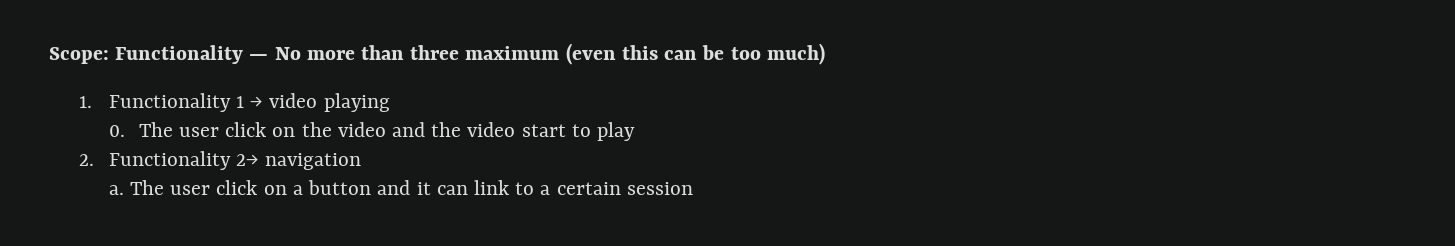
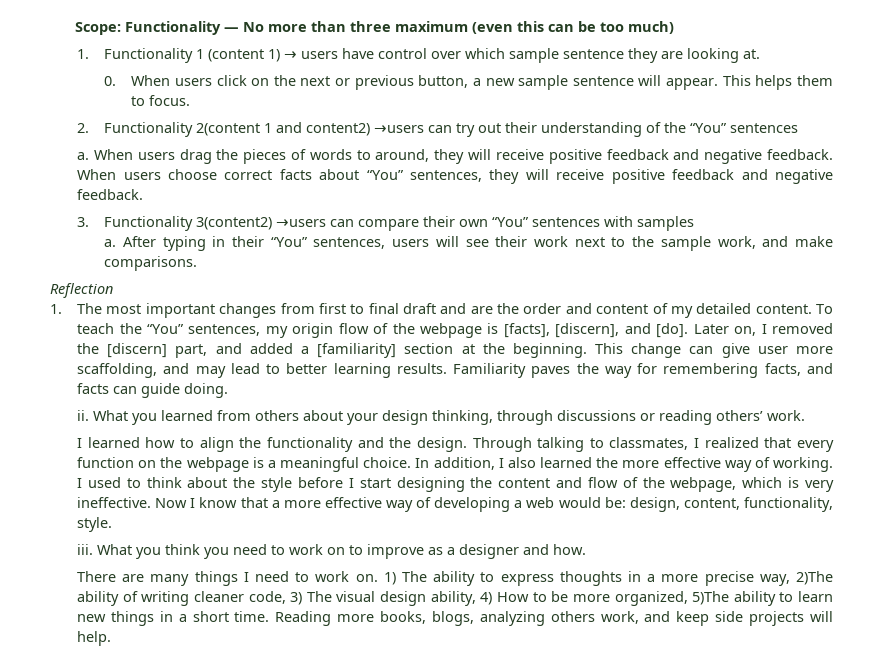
- 1. Functionality 1 → video playing
- 0. The user click on the video and the video start to play
- 2. Functionality 2→ navigation
- a. The user click on a button and it can link to a certain session
+ 1. Functionality 1 (content 1) → users have control over which sample sentence they are looking at.
+ 0. When users click on the next or previous button, a new sample sentence will appear. This helps them to focus.
+ 2. Functionality 2(content 1 and content2) →users can try out their understanding of the “You” sentences
+ a. When users drag the pieces of words to around, they will receive positive feedback and negative feedback. When users choose correct facts about “You” sentences, they will receive positive feedback and negative feedback.
+ 3. Functionality 3(content2) →users can compare their own “You” sentences with samples
+ a. After typing in their “You” sentences, users will see their work next to the sample work, and make comparisons.
+ Reflection
+ 1. The most important changes from first to final draft and are the order and content of my detailed content. To teach the “You” sentences, my origin flow of the webpage is [facts], [discern], and [do]. Later on, I removed the [discern] part, and added a [familiarity] section at the beginning. This change can give user more scaffolding, and may lead to better learning results. Familiarity paves the way for remembering facts, and facts can guide doing.
+ ii. What you learned from others about your design thinking, through discussions or reading others’ work.
+ I learned how to align the functionality and the design. Through talking to classmates, I realized that every function on the webpage is a meaningful choice. In addition, I also learned the more effective way of working. I used to think about the style before I start designing the content and flow of the webpage, which is very ineffective. Now I know that a more effective way of developing a web would be: design, content, functionality, style.
+ iii. What you think you need to work on to improve as a designer and how.
+ There are many things I need to work on. 1) The ability to express thoughts in a more precise way, 2)The ability of writing cleaner code, 3) The visual design ability, 4) How to be more organized, 5)The ability to learn new things in a short time. Reading more books, blogs, analyzing others work, and keep side projects will help.

